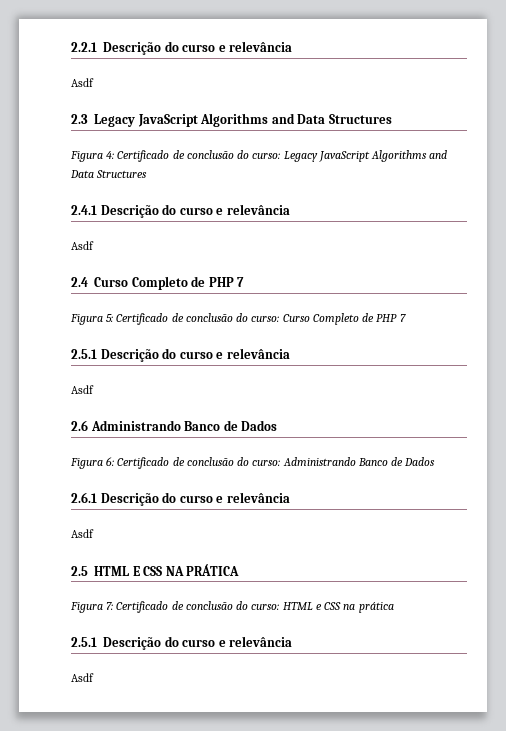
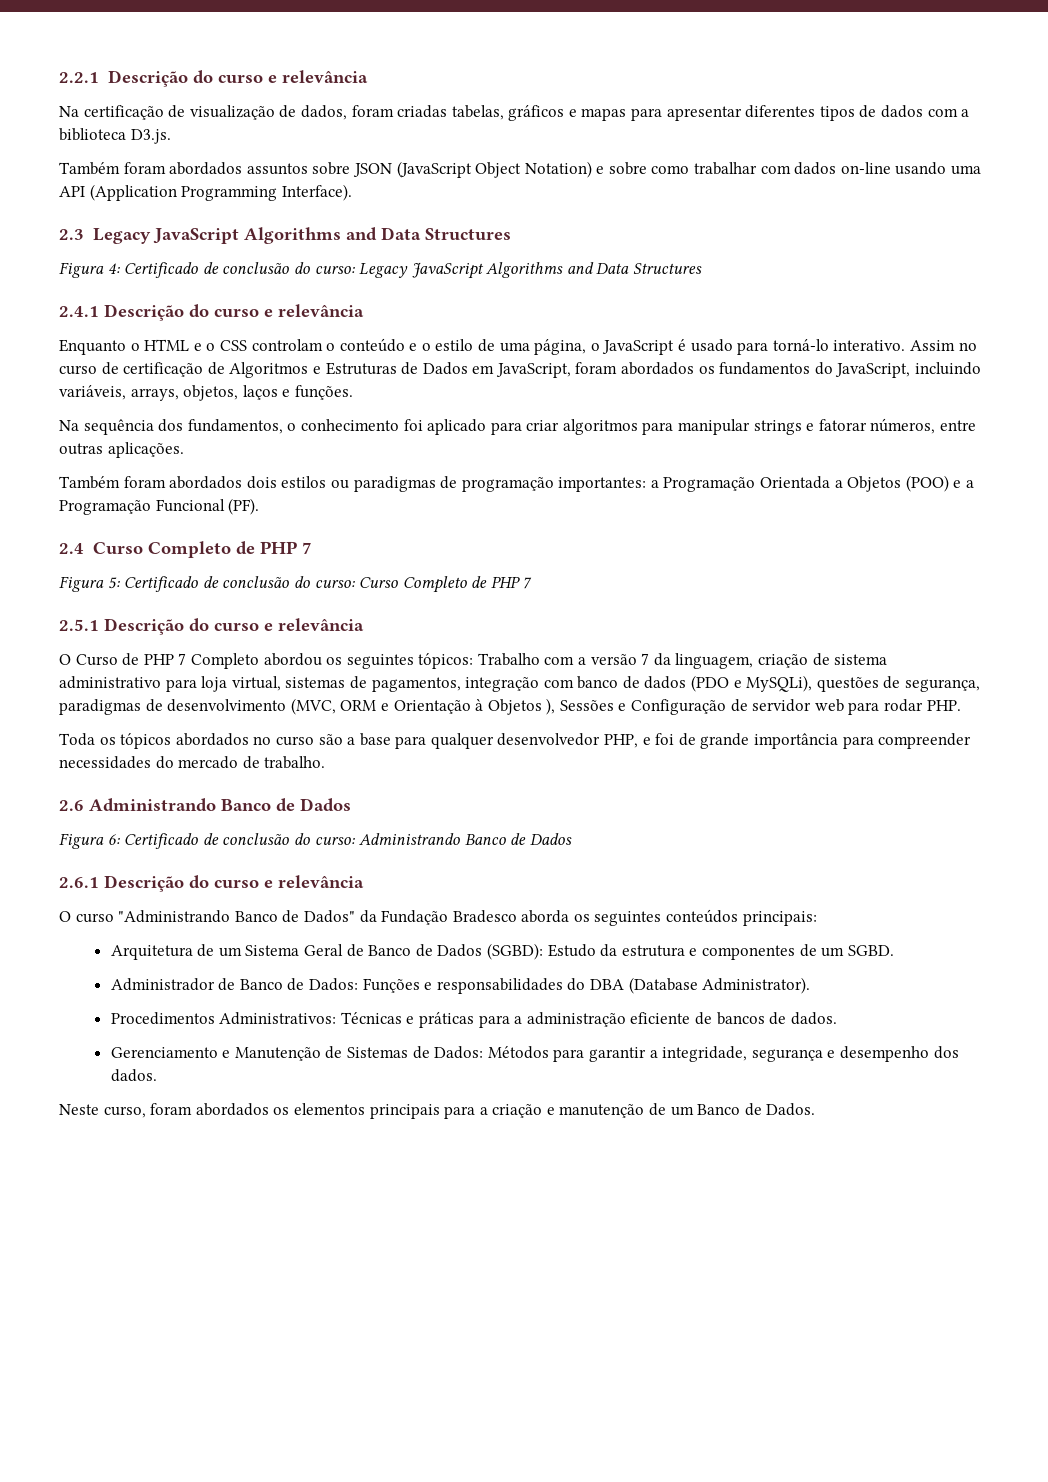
  2.2.1 Descrição do curso e relevância
- Asdf
+ Na certificação de visualização de dados, foram criadas tabelas, gráficos e mapas para apresentar diferentes tipos de dados com a biblioteca D3.js.
+ Também foram abordados assuntos sobre JSON (JavaScript Object Notation) e sobre como trabalhar com dados on-line usando uma API (Application Programming Interface).
  2.4.1 Descrição do curso e relevância
- Asdf
+ Enquanto o HTML e o CSS controlam o conteúdo e o estilo de uma página, o JavaScript é usado para torná-lo interativo. Assim no curso de certificação de Algoritmos e Estruturas de Dados em JavaScript, foram abordados os fundamentos do JavaScript, incluindo variáveis, arrays, objetos, laços e funções.
+ Na sequência dos fundamentos, o conhecimento foi aplicado para criar algoritmos para manipular strings e fatorar números, entre outras aplicações.
+ Também foram abordados dois estilos ou paradigmas de programação importantes: a Programação Orientada a Objetos (POO) e a Programação Funcional (PF).
  Figura 5: Certificado de conclusão do curso: Curso Completo de PHP 7
  2.5.1 Descrição do curso e relevância
- Asdf
+ O Curso de PHP 7 Completo abordou os seguintes tópicos: Trabalho com a versão 7 da linguagem, criação de sistema administrativo para loja virtual, sistemas de pagamentos, integração com banco de dados (PDO e MySQLi), questões de segurança, paradigmas de desenvolvimento (MVC, ORM e Orientação à Objetos ), Sessões e Configuração de servidor web para rodar PHP.
+ Toda os tópicos abordados no curso são a base para qualquer desenvolvedor PHP, e foi de grande importância para compreender necessidades do mercado de trabalho.
  2.6.1 Descrição do curso e relevância
- Asdf
- 2.5 HTML E CSS NA PRÁTICA
- Figura 7: Certificado de conclusão do curso: HTML e CSS na prática
- 2.5.1 Descrição do curso e relevância
- Asdf
+ O curso "Administrando Banco de Dados" da Fundação Bradesco aborda os seguintes conteúdos principais:
+ Arquitetura de um Sistema Geral de Banco de Dados (SGBD): Estudo da estrutura e componentes de um SGBD.
+ Administrador de Banco de Dados: Funções e responsabilidades do DBA (Database Administrator).
+ Procedimentos Administrativos: Técnicas e práticas para a administração eficiente de bancos de dados.
+ Gerenciamento e Manutenção de Sistemas de Dados: Métodos para garantir a integridade, segurança e desempenho dos dados.
+ Neste curso, foram abordados os elementos principais para a criação e manutenção de um Banco de Dados.

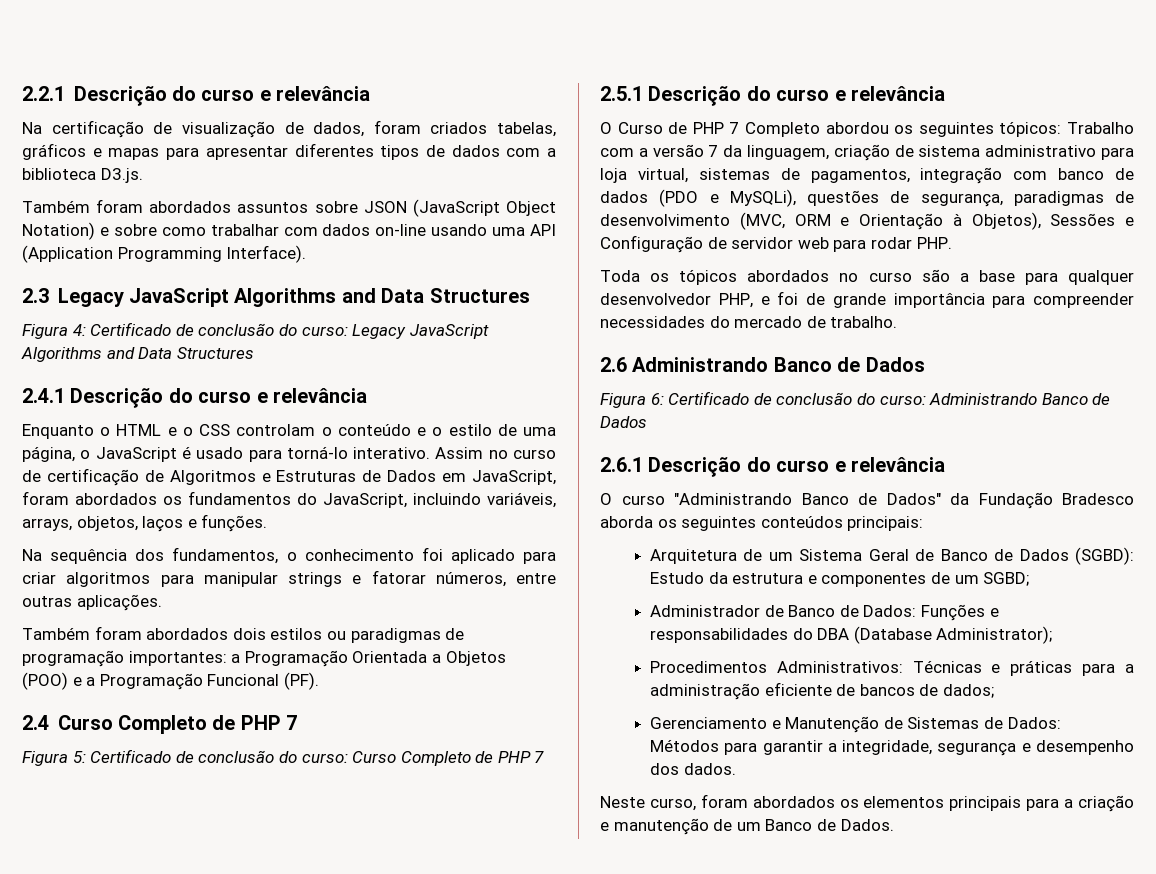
- Na certificação de visualização de dados, foram criadas tabelas, gráficos e mapas para apresentar diferentes tipos de dados com a biblioteca D3.js.
+ Na certificação de visualização de dados, foram criados tabelas, gráficos e mapas para apresentar diferentes tipos de dados com a biblioteca D3.js.
- O Curso de PHP 7 Completo abordou os seguintes tópicos: Trabalho com a versão 7 da linguagem, criação de sistema administrativo para loja virtual, sistemas de pagamentos, integração com banco de dados (PDO e MySQLi), questões de segurança, paradigmas de desenvolvimento (MVC, ORM e Orientação à Objetos ), Sessões e Configuração de servidor web para rodar PHP.
+ O Curso de PHP 7 Completo abordou os seguintes tópicos: Trabalho com a versão 7 da linguagem, criação de sistema administrativo para loja virtual, sistemas de pagamentos, integração com banco de dados (PDO e MySQLi), questões de segurança, paradigmas de desenvolvimento (MVC, ORM e Orientação à Objetos), Sessões e Configuração de servidor web para rodar PHP.
- Arquitetura de um Sistema Geral de Banco de Dados (SGBD): Estudo da estrutura e componentes de um SGBD.
+ Arquitetura de um Sistema Geral de Banco de Dados (SGBD): Estudo da estrutura e componentes de um SGBD;
- Administrador de Banco de Dados: Funções e responsabilidades do DBA (Database Administrator).
+ Administrador de Banco de Dados: Funções e responsabilidades do DBA (Database Administrator);
- Procedimentos Administrativos: Técnicas e práticas para a administração eficiente de bancos de dados.
+ Procedimentos Administrativos: Técnicas e práticas para a administração eficiente de bancos de dados;

